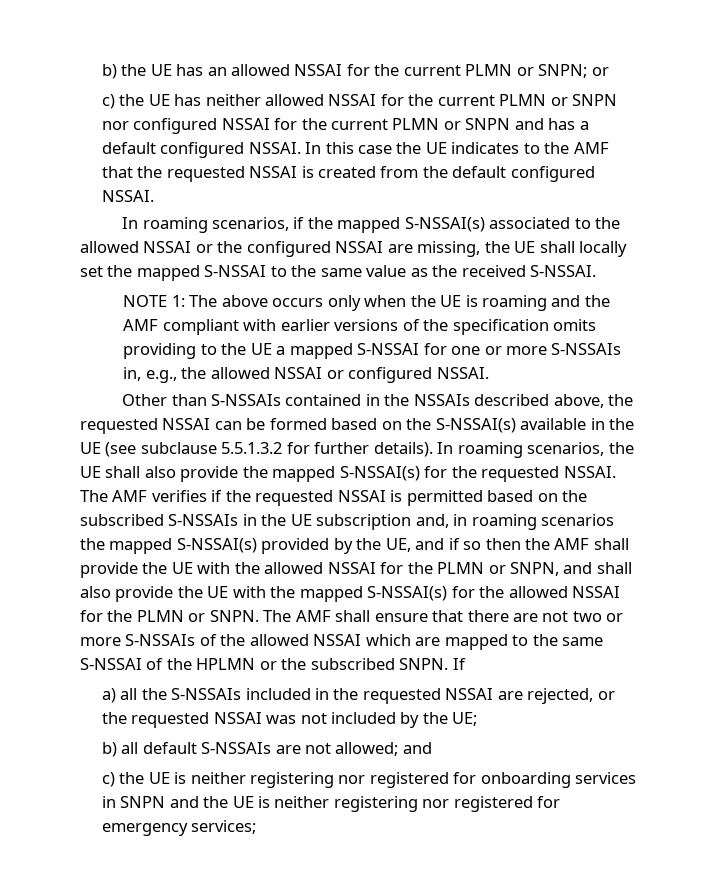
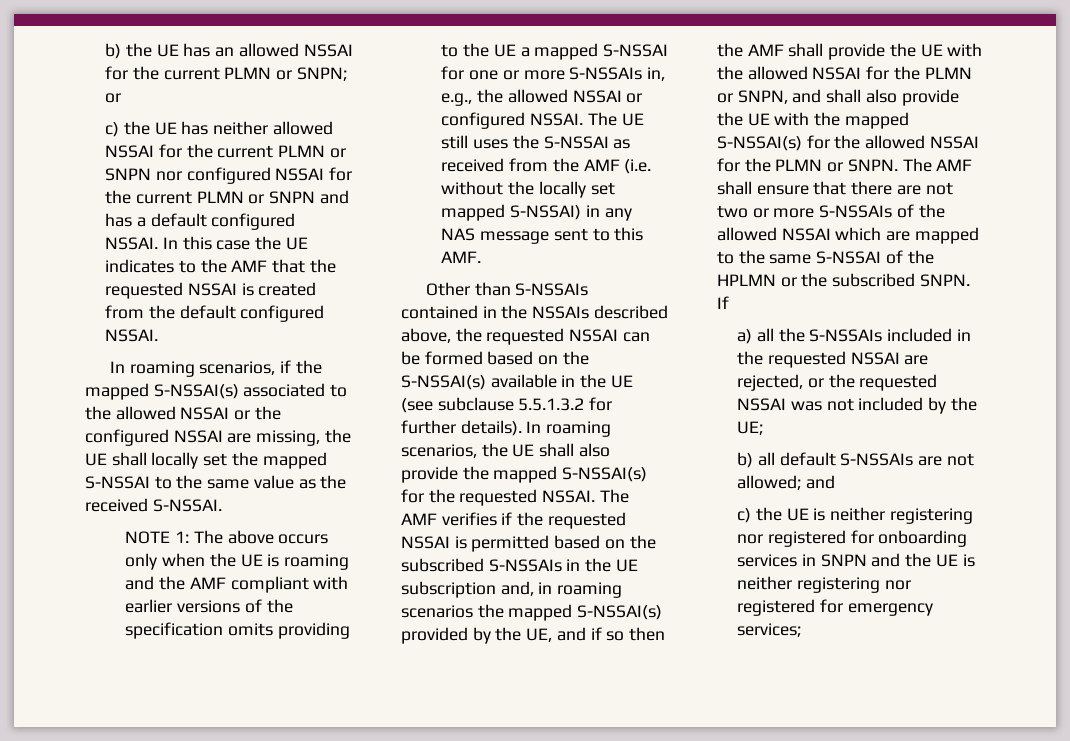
+ The UE still uses the S-NSSAI as received from the AMF (i.e. without the locally set mapped S-NSSAI) in any NAS message sent to this AMF.

